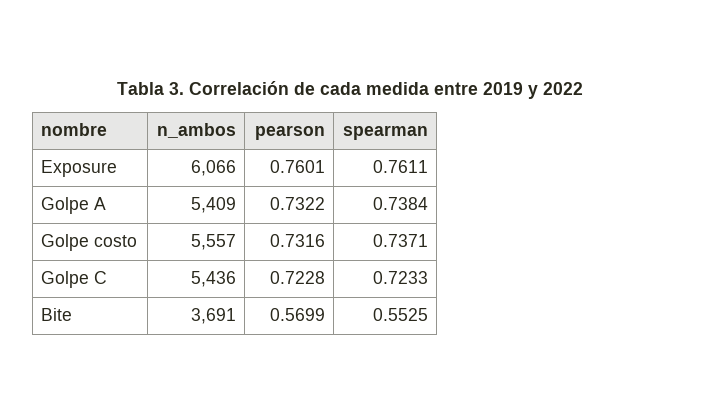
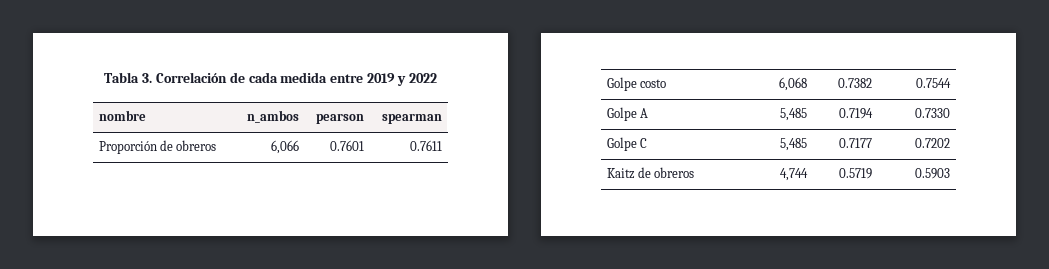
- Exposure | 6,066 | 0.7601 | 0.7611
+ Proporción de obreros | 6,066 | 0.7601 | 0.7611
- Golpe A | 5,409 | 0.7322 | 0.7384
- Golpe costo | 5,557 | 0.7316 | 0.7371
- Golpe C | 5,436 | 0.7228 | 0.7233
- Bite | 3,691 | 0.5699 | 0.5525
+ Golpe costo | 6,068 | 0.7382 | 0.7544
+ Golpe A | 5,485 | 0.7194 | 0.7330
+ Golpe C | 5,485 | 0.7177 | 0.7202
+ Kaitz de obreros | 4,744 | 0.5719 | 0.5903

